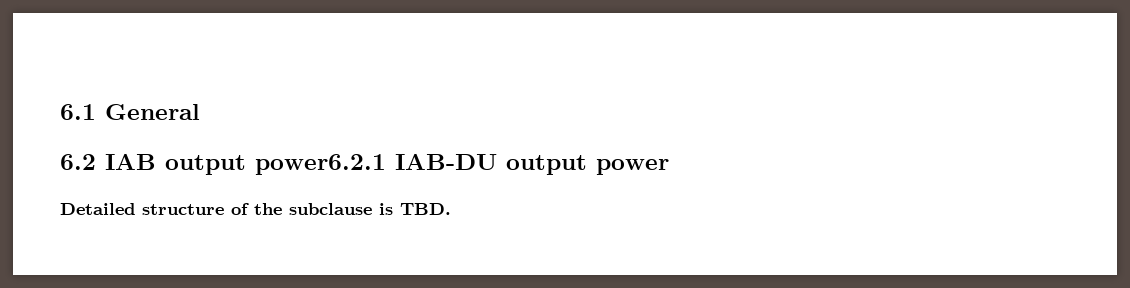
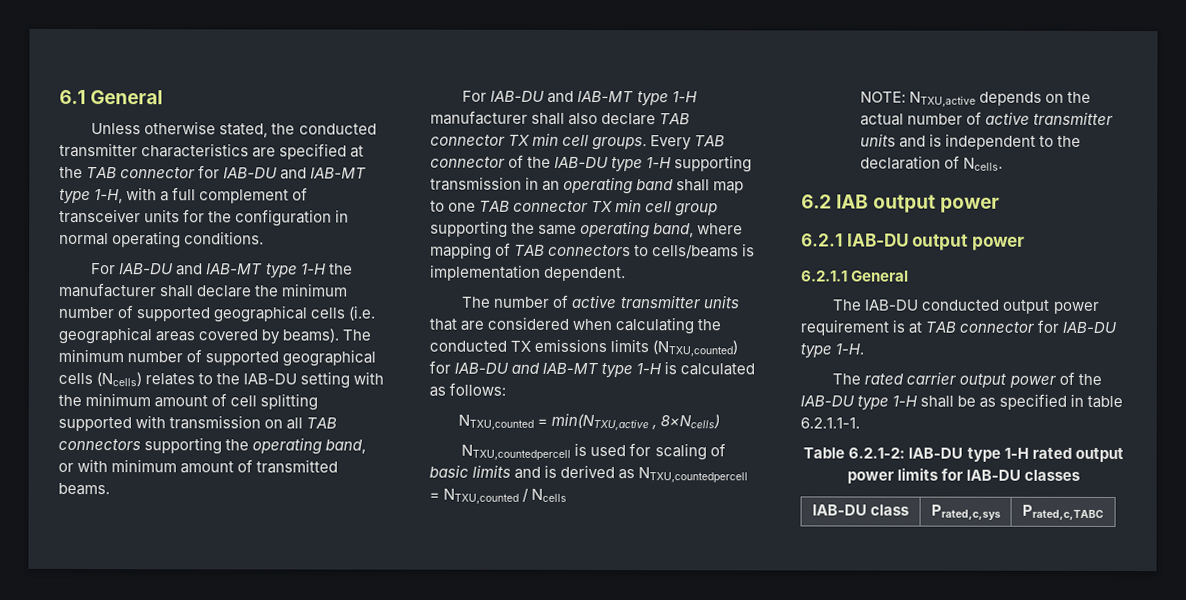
+ Unless otherwise stated, the conducted transmitter characteristics are specified at the TAB connector for IAB-DU and IAB-MT type 1-H, with a full complement of transceiver units for the configuration in normal operating conditions.
+ For IAB-DU and IAB-MT type 1-H the manufacturer shall declare the minimum number of supported geographical cells (i.e. geographical areas covered by beams). The minimum number of supported geographical cells (Ncells) relates to the IAB-DU setting with the minimum amount of cell splitting supported with transmission on all TAB connectors supporting the operating band, or with minimum amount of transmitted beams.
+ For IAB-DU and IAB-MT type 1-H manufacturer shall also declare TAB connector TX min cell groups. Every TAB connector of the IAB-DU type 1-H supporting transmission in an operating band shall map to one TAB connector TX min cell group supporting the same operating band, where mapping of TAB connectors to cells/beams is implementation dependent.
+ The number of active transmitter units that are considered when calculating the conducted TX emissions limits (NTXU,counted) for IAB-DU and IAB-MT type 1-H is calculated as follows:
+ NTXU,counted = min(NTXU,active , 8×Ncells)
+ NTXU,countedpercell is used for scaling of basic limits and is derived as NTXU,countedpercell = NTXU,counted / Ncells
+ NOTE: NTXU,active depends on the actual number of active transmitter units and is independent to the declaration of Ncells.
- 6.2 IAB output power6.2.1 IAB-DU output power
+ 6.2 IAB output power
+ 6.2.1 IAB-DU output power
- Detailed structure of the subclause is TBD.
+ 6.2.1.1 General
+ The IAB-DU conducted output power requirement is at TAB connector for IAB-DU type 1-H.
+ The rated carrier output power of the IAB-DU type 1-H shall be as specified in table 6.2.1.1-1.
+ Table 6.2.1-2: IAB-DU type 1-H rated output power limits for IAB-DU classes
+ IAB-DU class | Prated,c,sys | Prated,c,TABC

